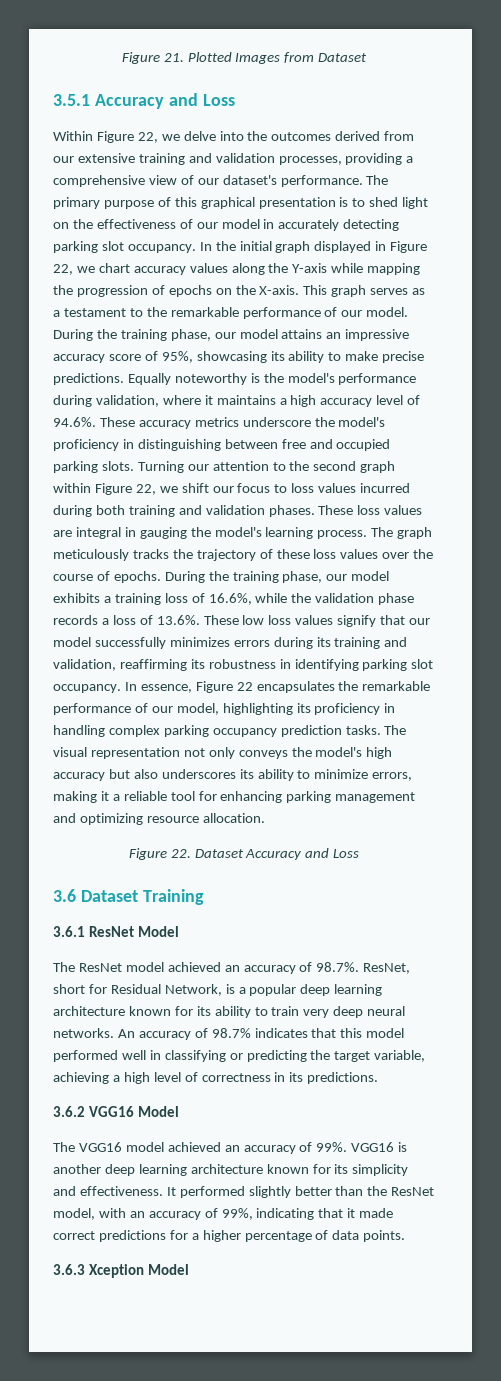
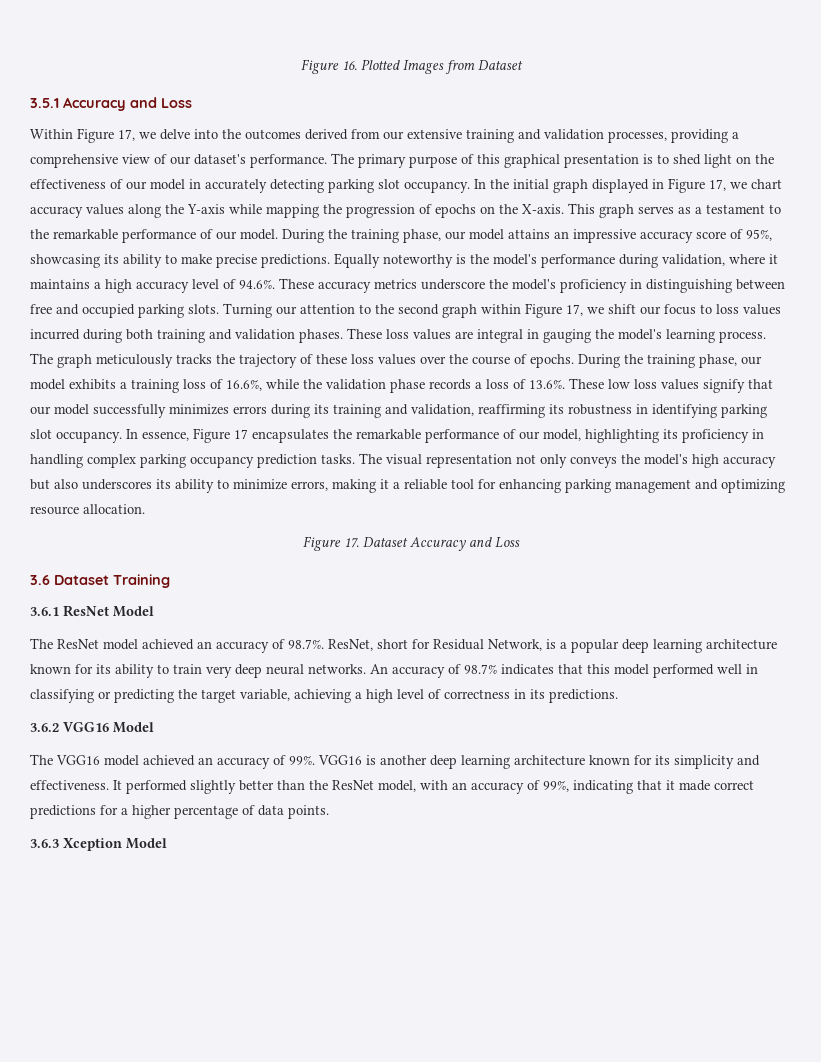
- Figure 21. Plotted Images from Dataset
+ Figure 16. Plotted Images from Dataset
- Within Figure 22, we delve into the outcomes derived from our extensive training and validation processes, providing a comprehensive view of our dataset's performance.
+ Within Figure 17, we delve into the outcomes derived from our extensive training and validation processes, providing a comprehensive view of our dataset's performance.
- In the initial graph displayed in Figure 22, we chart accuracy values along the Y-axis while mapping the progression of epochs on the X-axis.
+ In the initial graph displayed in Figure 17, we chart accuracy values along the Y-axis while mapping the progression of epochs on the X-axis.
- Turning our attention to the second graph within Figure 22, we shift our focus to loss values incurred during both training and validation phases.
+ Turning our attention to the second graph within Figure 17, we shift our focus to loss values incurred during both training and validation phases.
- In essence, Figure 22 encapsulates the remarkable performance of our model, highlighting its proficiency in handling complex parking occupancy prediction tasks.
+ In essence, Figure 17 encapsulates the remarkable performance of our model, highlighting its proficiency in handling complex parking occupancy prediction tasks.
- Figure 22. Dataset Accuracy and Loss
+ Figure 17. Dataset Accuracy and Loss

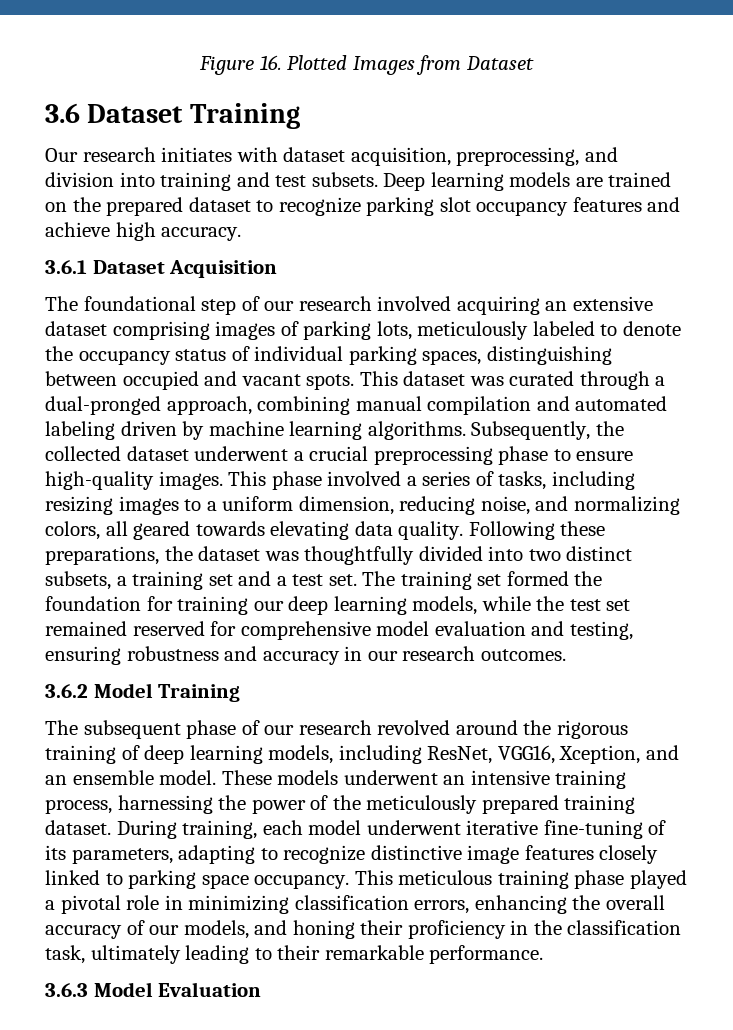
- 3.5.1 Accuracy and Loss
- Within Figure 17, we delve into the outcomes derived from our extensive training and validation processes, providing a comprehensive view of our dataset's performance. The primary purpose of this graphical presentation is to shed light on the effectiveness of our model in accurately detecting parking slot occupancy. In the initial graph displayed in Figure 17, we chart accuracy values along the Y-axis while mapping the progression of epochs on the X-axis. This graph serves as a testament to the remarkable performance of our model. During the training phase, our model attains an impressive accuracy score of 95%, showcasing its ability to make precise predictions. Equally noteworthy is the model's performance during validation, where it maintains a high accuracy level of 94.6%. These accuracy metrics underscore the model's proficiency in distinguishing between free and occupied parking slots. Turning our attention to the second graph within Figure 17, we shift our focus to loss values incurred during both training and validation phases. These loss values are integral in gauging the model's learning process. The graph meticulously tracks the trajectory of these loss values over the course of epochs. During the training phase, our model exhibits a training loss of 16.6%, while the validation phase records a loss of 13.6%. These low loss values signify that our model successfully minimizes errors during its training and validation, reaffirming its robustness in identifying parking slot occupancy. In essence, Figure 17 encapsulates the remarkable performance of our model, highlighting its proficiency in handling complex parking occupancy prediction tasks. The visual representation not only conveys the model's high accuracy but also underscores its ability to minimize errors, making it a reliable tool for enhancing parking management and optimizing resource allocation.
- Figure 17. Dataset Accuracy and Loss
  3.6 Dataset Training
+ Our research initiates with dataset acquisition, preprocessing, and division into training and test subsets. Deep learning models are trained on the prepared dataset to recognize parking slot occupancy features and achieve high accuracy.
- 3.6.1 ResNet Model
- The ResNet model achieved an accuracy of 98.7%. ResNet, short for Residual Network, is a popular deep learning architecture known for its ability to train very deep neural networks. An accuracy of 98.7% indicates that this model performed well in classifying or predicting the target variable, achieving a high level of correctness in its predictions.
- 3.6.2 VGG16 Model
- The VGG16 model achieved an accuracy of 99%. VGG16 is another deep learning architecture known for its simplicity and effectiveness. It performed slightly better than the ResNet model, with an accuracy of 99%, indicating that it made correct predictions for a higher percentage of data points.
+ 3.6.1 Dataset Acquisition
+ The foundational step of our research involved acquiring an extensive dataset comprising images of parking lots, meticulously labeled to denote the occupancy status of individual parking spaces, distinguishing between occupied and vacant spots. This dataset was curated through a dual-pronged approach, combining manual compilation and automated labeling driven by machine learning algorithms. Subsequently, the collected dataset underwent a crucial preprocessing phase to ensure high-quality images. This phase involved a series of tasks, including resizing images to a uniform dimension, reducing noise, and normalizing colors, all geared towards elevating data quality. Following these preparations, the dataset was thoughtfully divided into two distinct subsets, a training set and a test set. The training set formed the foundation for training our deep learning models, while the test set remained reserved for comprehensive model evaluation and testing, ensuring robustness and accuracy in our research outcomes.
+ 3.6.2 Model Training
+ The subsequent phase of our research revolved around the rigorous training of deep learning models, including ResNet, VGG16, Xception, and an ensemble model. These models underwent an intensive training process, harnessing the power of the meticulously prepared training dataset. During training, each model underwent iterative fine-tuning of its parameters, adapting to recognize distinctive image features closely linked to parking space occupancy. This meticulous training phase played a pivotal role in minimizing classification errors, enhancing the overall accuracy of our models, and honing their proficiency in the classification task, ultimately leading to their remarkable performance.
- 3.6.3 Xception Model
+ 3.6.3 Model Evaluation

